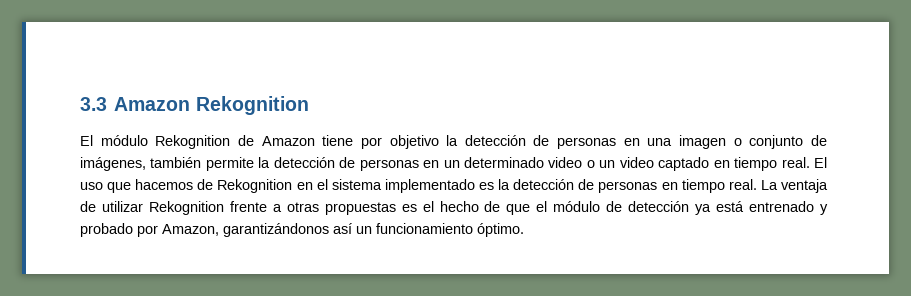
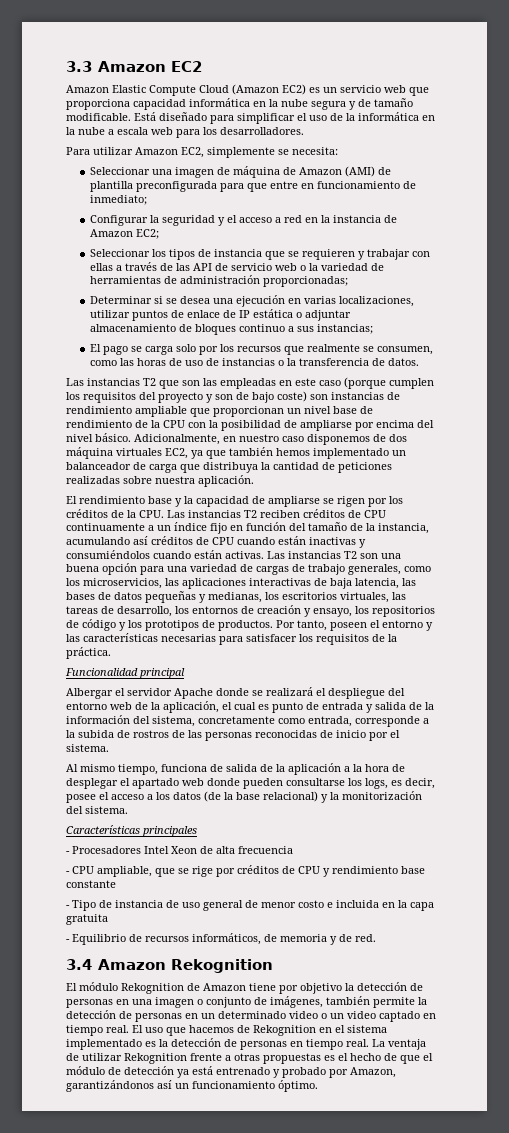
- 3.3 Amazon Rekognition
+ 3.3 Amazon EC2
+ Amazon Elastic Compute Cloud (Amazon EC2) es un servicio web que proporciona capacidad informática en la nube segura y de tamaño modificable. Está diseñado para simplificar el uso de la informática en la nube a escala web para los desarrolladores.
+ Para utilizar Amazon EC2, simplemente se necesita:
+ Seleccionar una imagen de máquina de Amazon (AMI) de plantilla preconfigurada para que entre en funcionamiento de inmediato;
+ Configurar la seguridad y el acceso a red en la instancia de Amazon EC2;
+ Seleccionar los tipos de instancia que se requieren y trabajar con ellas a través de las API de servicio web o la variedad de herramientas de administración proporcionadas;
+ Determinar si se desea una ejecución en varias localizaciones, utilizar puntos de enlace de IP estática o adjuntar almacenamiento de bloques continuo a sus instancias;
+ El pago se carga solo por los recursos que realmente se consumen, como las horas de uso de instancias o la transferencia de datos.
+ Las instancias T2 que son las empleadas en este caso (porque cumplen los requisitos del proyecto y son de bajo coste) son instancias de rendimiento ampliable que proporcionan un nivel base de rendimiento de la CPU con la posibilidad de ampliarse por encima del nivel básico. Adicionalmente, en nuestro caso disponemos de dos máquina virtuales EC2, ya que también hemos implementado un balanceador de carga que distribuya la cantidad de peticiones realizadas sobre nuestra aplicación.
+ El rendimiento base y la capacidad de ampliarse se rigen por los créditos de la CPU. Las instancias T2 reciben créditos de CPU continuamente a un índice fijo en función del tamaño de la instancia, acumulando así créditos de CPU cuando están inactivas y consumiéndolos cuando están activas. Las instancias T2 son una buena opción para una variedad de cargas de trabajo generales, como los microservicios, las aplicaciones interactivas de baja latencia, las bases de datos pequeñas y medianas, los escritorios virtuales, las tareas de desarrollo, los entornos de creación y ensayo, los repositorios de código y los prototipos de productos. Por tanto, poseen el entorno y las características necesarias para satisfacer los requisitos de la práctica.
+ Funcionalidad principal
+ Albergar el servidor Apache donde se realizará el despliegue del entorno web de la aplicación, el cual es punto de entrada y salida de la información del sistema, concretamente como entrada, corresponde a la subida de rostros de las personas reconocidas de inicio por el sistema.
+ Al mismo tiempo, funciona de salida de la aplicación a la hora de desplegar el apartado web donde pueden consultarse los logs, es decir, posee el acceso a los datos (de la base relacional) y la monitorización del sistema.
+ Características principales
+ - Procesadores Intel Xeon de alta frecuencia
+ - CPU ampliable, que se rige por créditos de CPU y rendimiento base constante
+ - Tipo de instancia de uso general de menor costo e incluida en la capa gratuita
+ - Equilibrio de recursos informáticos, de memoria y de red.
+ 3.4 Amazon Rekognition

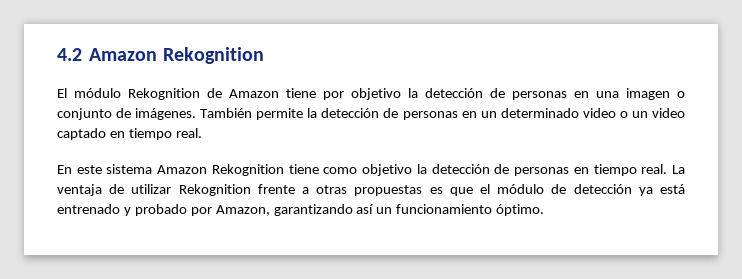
- 3.3 Amazon EC2
- Amazon Elastic Compute Cloud (Amazon EC2) es un servicio web que proporciona capacidad informática en la nube segura y de tamaño modificable. Está diseñado para simplificar el uso de la informática en la nube a escala web para los desarrolladores.
- Para utilizar Amazon EC2, simplemente se necesita:
- Seleccionar una imagen de máquina de Amazon (AMI) de plantilla preconfigurada para que entre en funcionamiento de inmediato;
- Configurar la seguridad y el acceso a red en la instancia de Amazon EC2;
- Seleccionar los tipos de instancia que se requieren y trabajar con ellas a través de las API de servicio web o la variedad de herramientas de administración proporcionadas;
- Determinar si se desea una ejecución en varias localizaciones, utilizar puntos de enlace de IP estática o adjuntar almacenamiento de bloques continuo a sus instancias;
- El pago se carga solo por los recursos que realmente se consumen, como las horas de uso de instancias o la transferencia de datos.
- Las instancias T2 que son las empleadas en este caso (porque cumplen los requisitos del proyecto y son de bajo coste) son instancias de rendimiento ampliable que proporcionan un nivel base de rendimiento de la CPU con la posibilidad de ampliarse por encima del nivel básico. Adicionalmente, en nuestro caso disponemos de dos máquina virtuales EC2, ya que también hemos implementado un balanceador de carga que distribuya la cantidad de peticiones realizadas sobre nuestra aplicación.
- El rendimiento base y la capacidad de ampliarse se rigen por los créditos de la CPU. Las instancias T2 reciben créditos de CPU continuamente a un índice fijo en función del tamaño de la instancia, acumulando así créditos de CPU cuando están inactivas y consumiéndolos cuando están activas. Las instancias T2 son una buena opción para una variedad de cargas de trabajo generales, como los microservicios, las aplicaciones interactivas de baja latencia, las bases de datos pequeñas y medianas, los escritorios virtuales, las tareas de desarrollo, los entornos de creación y ensayo, los repositorios de código y los prototipos de productos. Por tanto, poseen el entorno y las características necesarias para satisfacer los requisitos de la práctica.
- Funcionalidad principal
- Albergar el servidor Apache donde se realizará el despliegue del entorno web de la aplicación, el cual es punto de entrada y salida de la información del sistema, concretamente como entrada, corresponde a la subida de rostros de las personas reconocidas de inicio por el sistema.
- Al mismo tiempo, funciona de salida de la aplicación a la hora de desplegar el apartado web donde pueden consultarse los logs, es decir, posee el acceso a los datos (de la base relacional) y la monitorización del sistema.
- Características principales
- - Procesadores Intel Xeon de alta frecuencia
- - CPU ampliable, que se rige por créditos de CPU y rendimiento base constante
- - Tipo de instancia de uso general de menor costo e incluida en la capa gratuita
- - Equilibrio de recursos informáticos, de memoria y de red.
- 3.4 Amazon Rekognition
+ 4.2 Amazon Rekognition
- El módulo Rekognition de Amazon tiene por objetivo la detección de personas en una imagen o conjunto de imágenes, también permite la detección de personas en un determinado video o un video captado en tiempo real. El uso que hacemos de Rekognition en el sistema implementado es la detección de personas en tiempo real.
+ El módulo Rekognition de Amazon tiene por objetivo la detección de personas en una imagen o conjunto de imágenes. También permite la detección de personas en un determinado video o un video captado en tiempo real.
+ En este sistema Amazon Rekognition tiene como objetivo la detección de personas en tiempo real.
- La ventaja de utilizar Rekognition frente a otras propuestas es el hecho de que el módulo de detección ya está entrenado y probado por Amazon, garantizándonos así un funcionamiento óptimo.
+ La ventaja de utilizar Rekognition frente a otras propuestas es que el módulo de detección ya está entrenado y probado por Amazon, garantizando así un funcionamiento óptimo.

